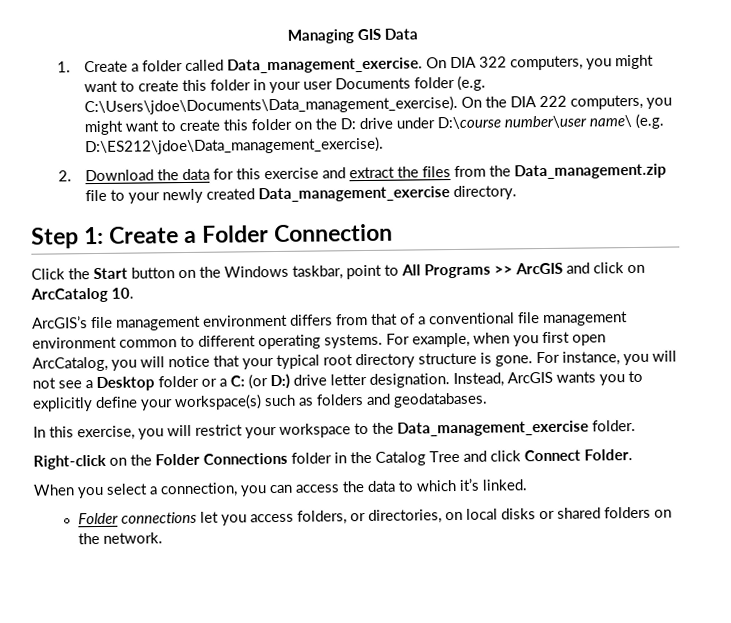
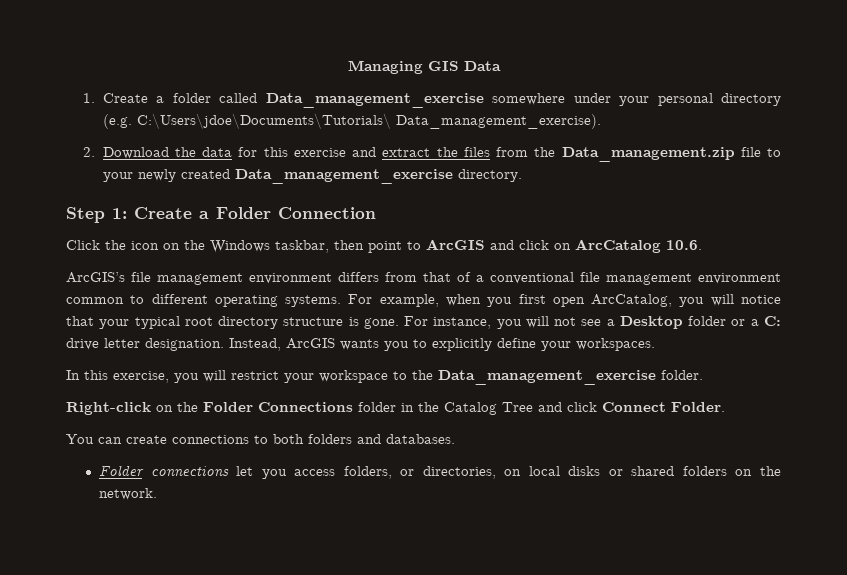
- 1. Create a folder called Data_management_exercise. On DIA 322 computers, you might want to create this folder in your user Documents folder (e.g. C:\Users\jdoe\Documents\Data_management_exercise). On the DIA 222 computers, you might want to create this folder on the D: drive under D:\course number\user name\ (e.g. D:\ES212\jdoe\Data_management_exercise).
+ 1. Create a folder called Data_management_exercise somewhere under your personal directory (e.g. C:\Users\jdoe\Documents\Tutorials\ Data_management_exercise).
- Click the Start button on the Windows taskbar, point to All Programs >> ArcGIS and click on ArcCatalog 10.
+ Click the icon on the Windows taskbar, then point to ArcGIS and click on ArcCatalog 10.6.
- For instance, you will not see a Desktop folder or a C: (or D:) drive letter designation.
+ For instance, you will not see a Desktop folder or a C: drive letter designation.
- Instead, ArcGIS wants you to explicitly define your workspace(s) such as folders and geodatabases.
+ Instead, ArcGIS wants you to explicitly define your workspaces.
- When you select a connection, you can access the data to which it’s linked.
+ You can create connections to both folders and databases.

